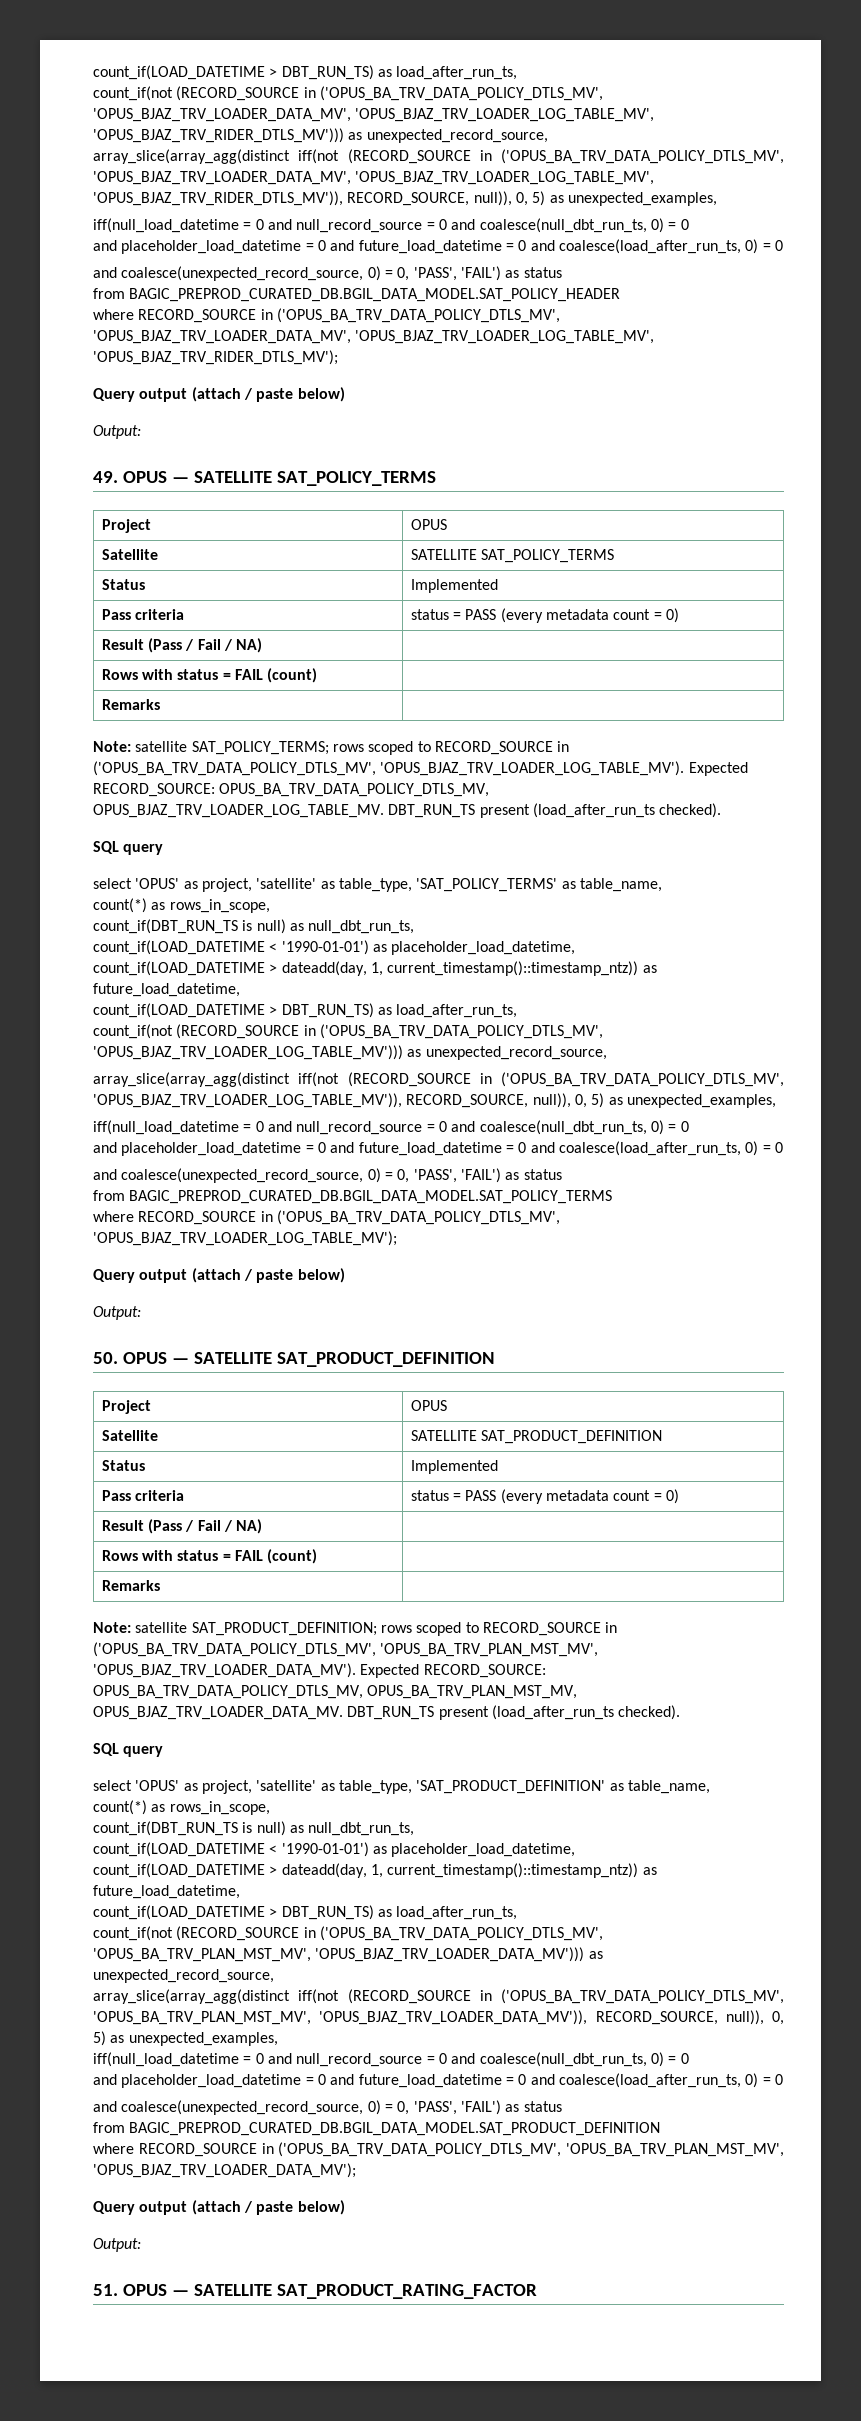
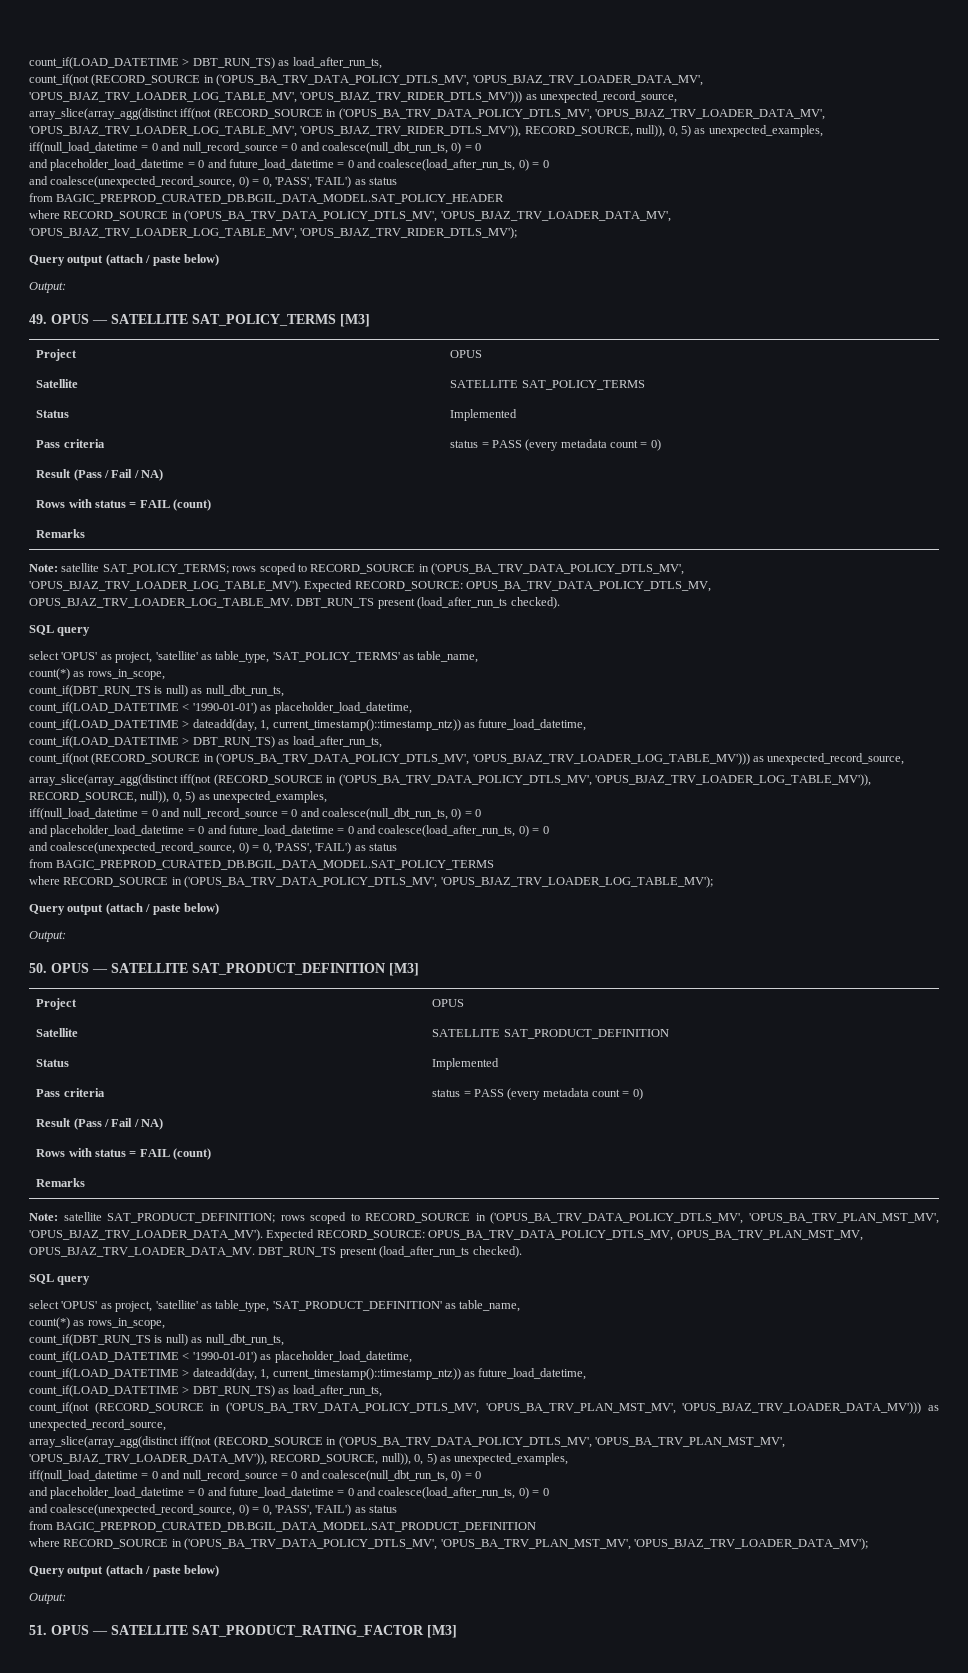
- 49. OPUS — SATELLITE SAT_POLICY_TERMS
+ 49. OPUS — SATELLITE SAT_POLICY_TERMS [M3]
- 50. OPUS — SATELLITE SAT_PRODUCT_DEFINITION
+ 50. OPUS — SATELLITE SAT_PRODUCT_DEFINITION [M3]
- 51. OPUS — SATELLITE SAT_PRODUCT_RATING_FACTOR
+ 51. OPUS — SATELLITE SAT_PRODUCT_RATING_FACTOR [M3]

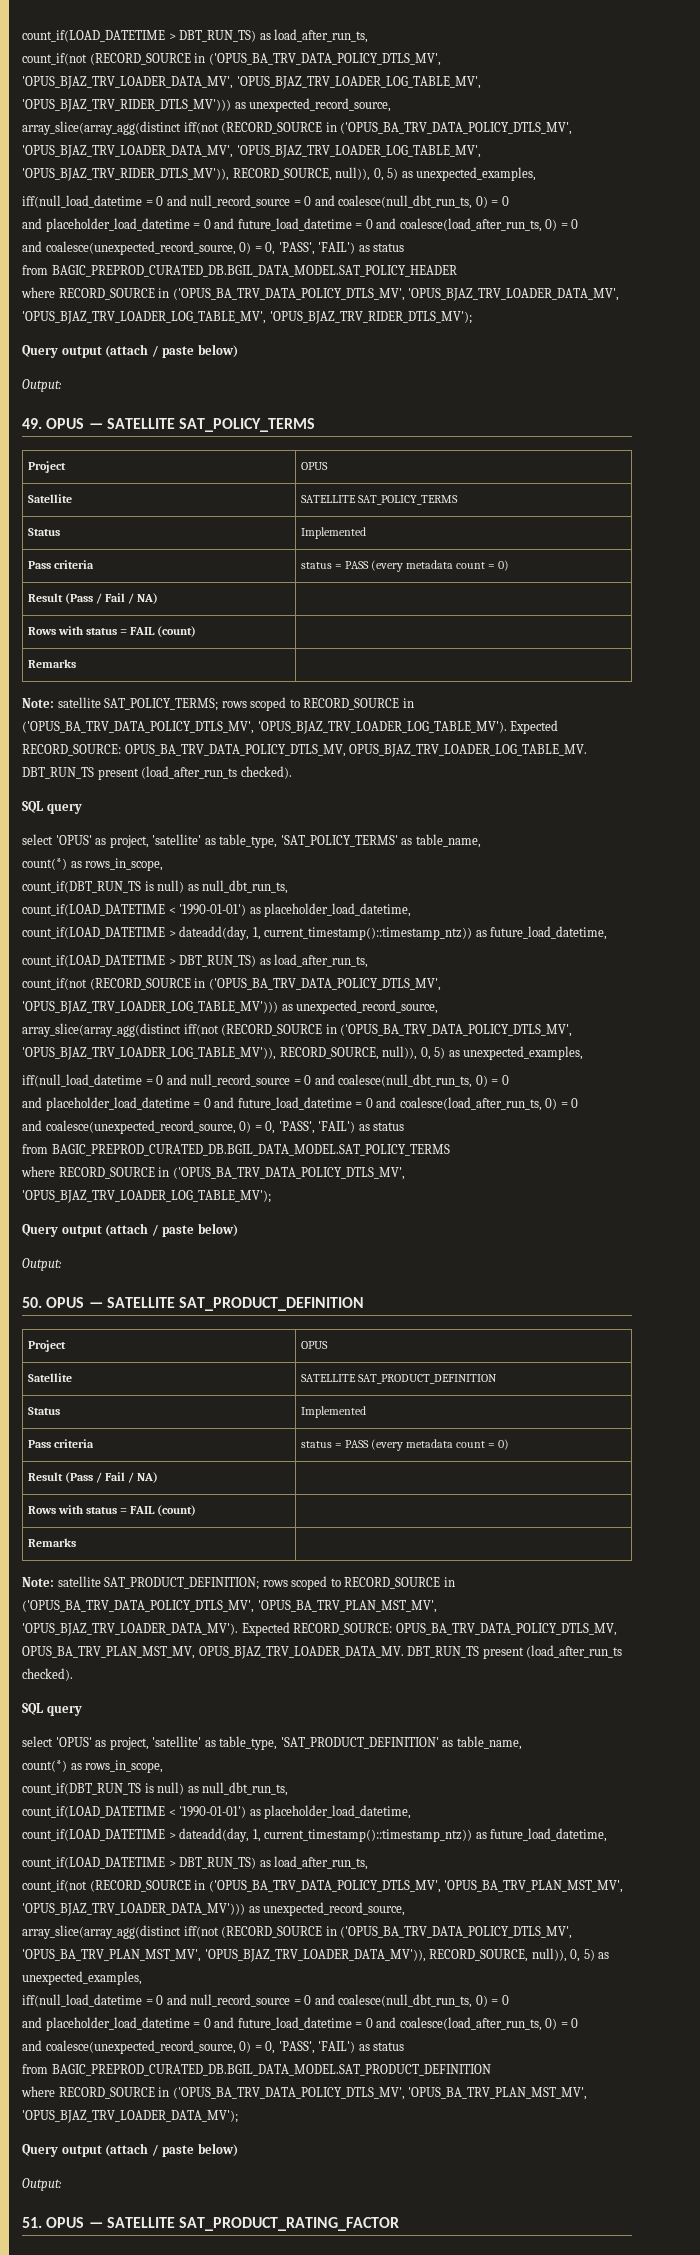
- 49. OPUS — SATELLITE SAT_POLICY_TERMS [M3]
+ 49. OPUS — SATELLITE SAT_POLICY_TERMS
- 50. OPUS — SATELLITE SAT_PRODUCT_DEFINITION [M3]
+ 50. OPUS — SATELLITE SAT_PRODUCT_DEFINITION
- 51. OPUS — SATELLITE SAT_PRODUCT_RATING_FACTOR [M3]
+ 51. OPUS — SATELLITE SAT_PRODUCT_RATING_FACTOR

